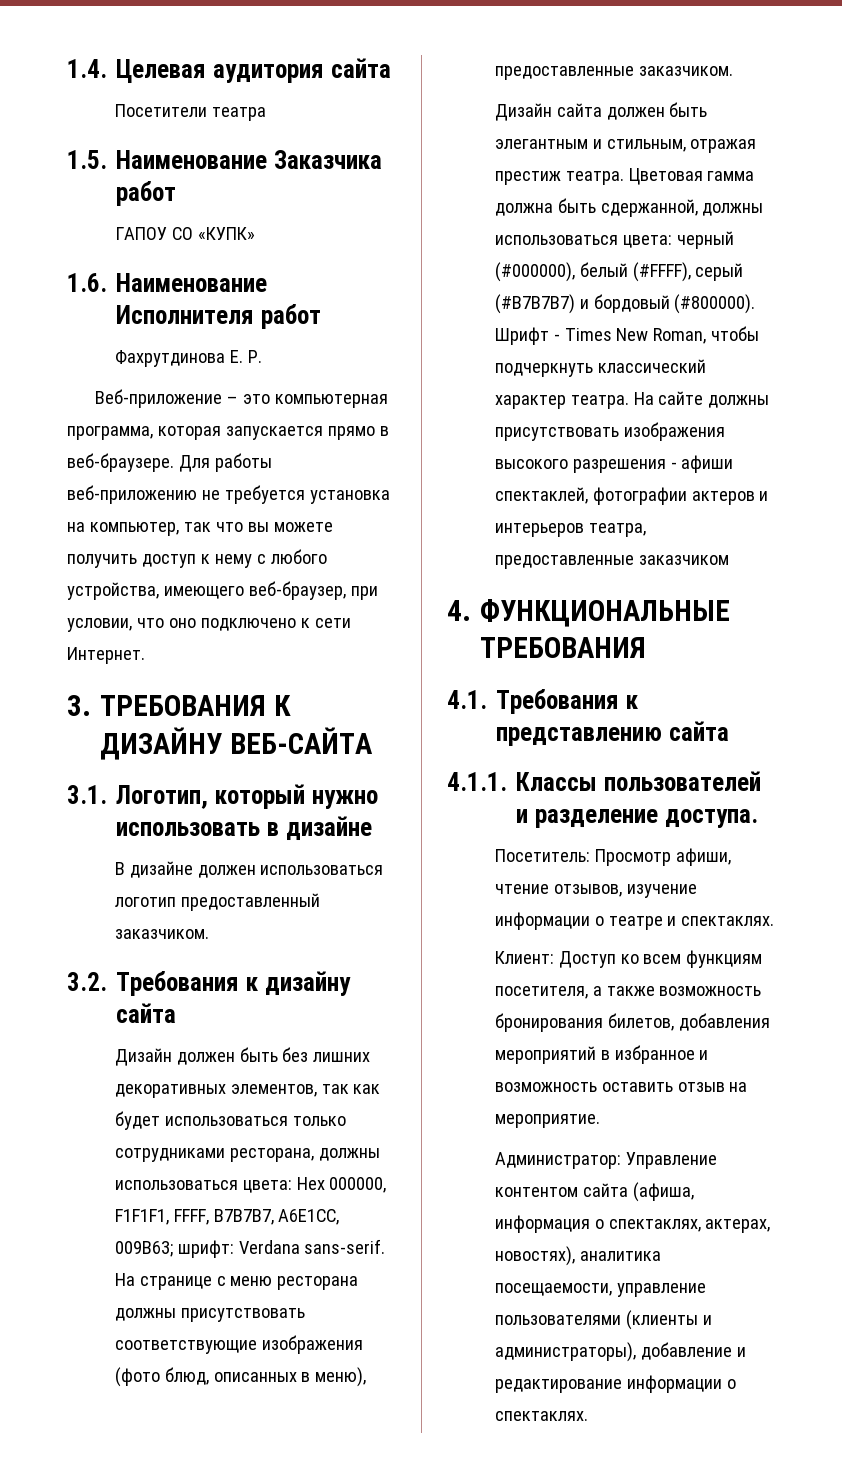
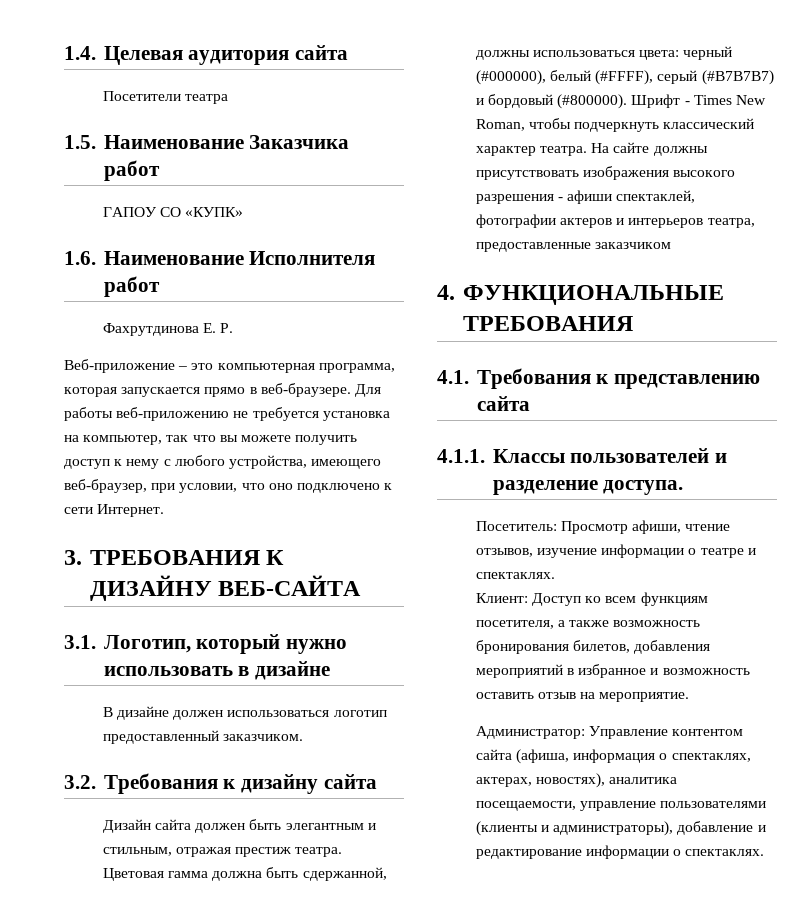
- Дизайн должен быть без лишних декоративных элементов, так как будет использоваться только сотрудниками ресторана, должны использоваться цвета: Hex 000000, F1F1F1, FFFF, B7B7B7, A6E1CC, 009B63; шрифт: Verdana sans-serif. На странице с меню ресторана должны присутствовать соответствующие изображения (фото блюд, описанных в меню), предоставленные заказчиком.

